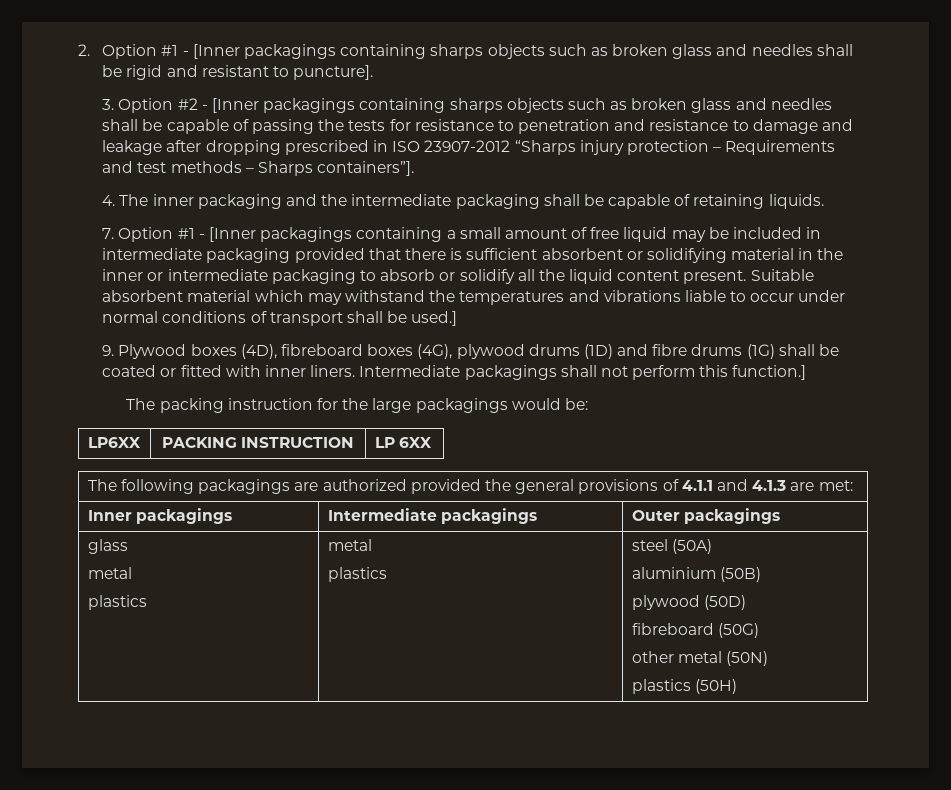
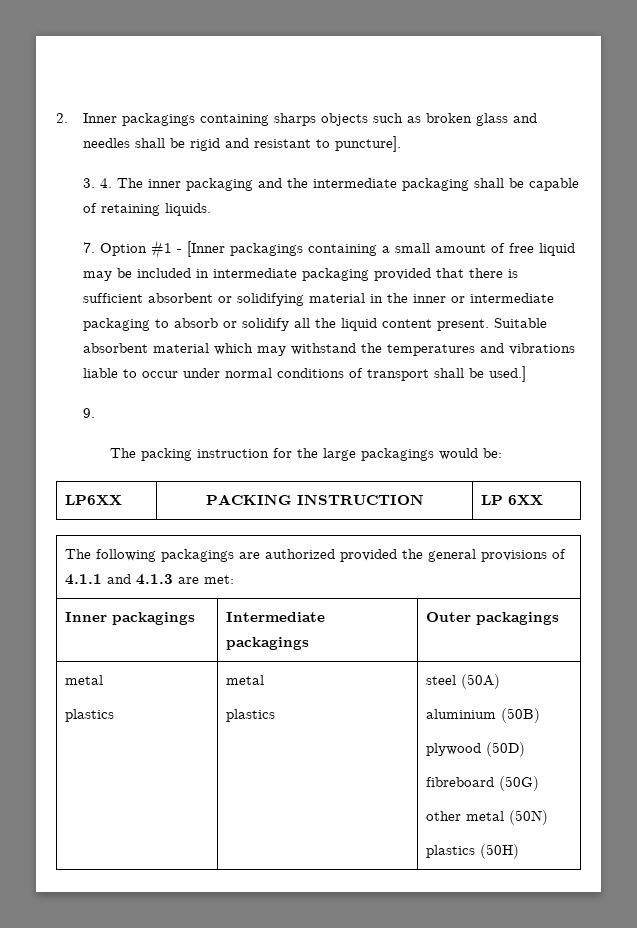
- 2. Option #1 - [Inner packagings containing sharps objects such as broken glass and needles shall be rigid and resistant to puncture].
+ 2. Inner packagings containing sharps objects such as broken glass and needles shall be rigid and resistant to puncture].
- 3. Option #2 - [Inner packagings containing sharps objects such as broken glass and needles shall be capable of passing the tests for resistance to penetration and resistance to damage and leakage after dropping prescribed in ISO 23907-2012 “Sharps injury protection – Requirements and test methods – Sharps containers”].
- 4. The inner packaging and the intermediate packaging shall be capable of retaining liquids.
+ 3. 4. The inner packaging and the intermediate packaging shall be capable of retaining liquids.
- 9. Plywood boxes (4D), fibreboard boxes (4G), plywood drums (1D) and fibre drums (1G) shall be coated or fitted with inner liners. Intermediate packagings shall not perform this function.]
+ 9.
  Inner packagings | Intermediate packagings | Outer packagings
- glass

